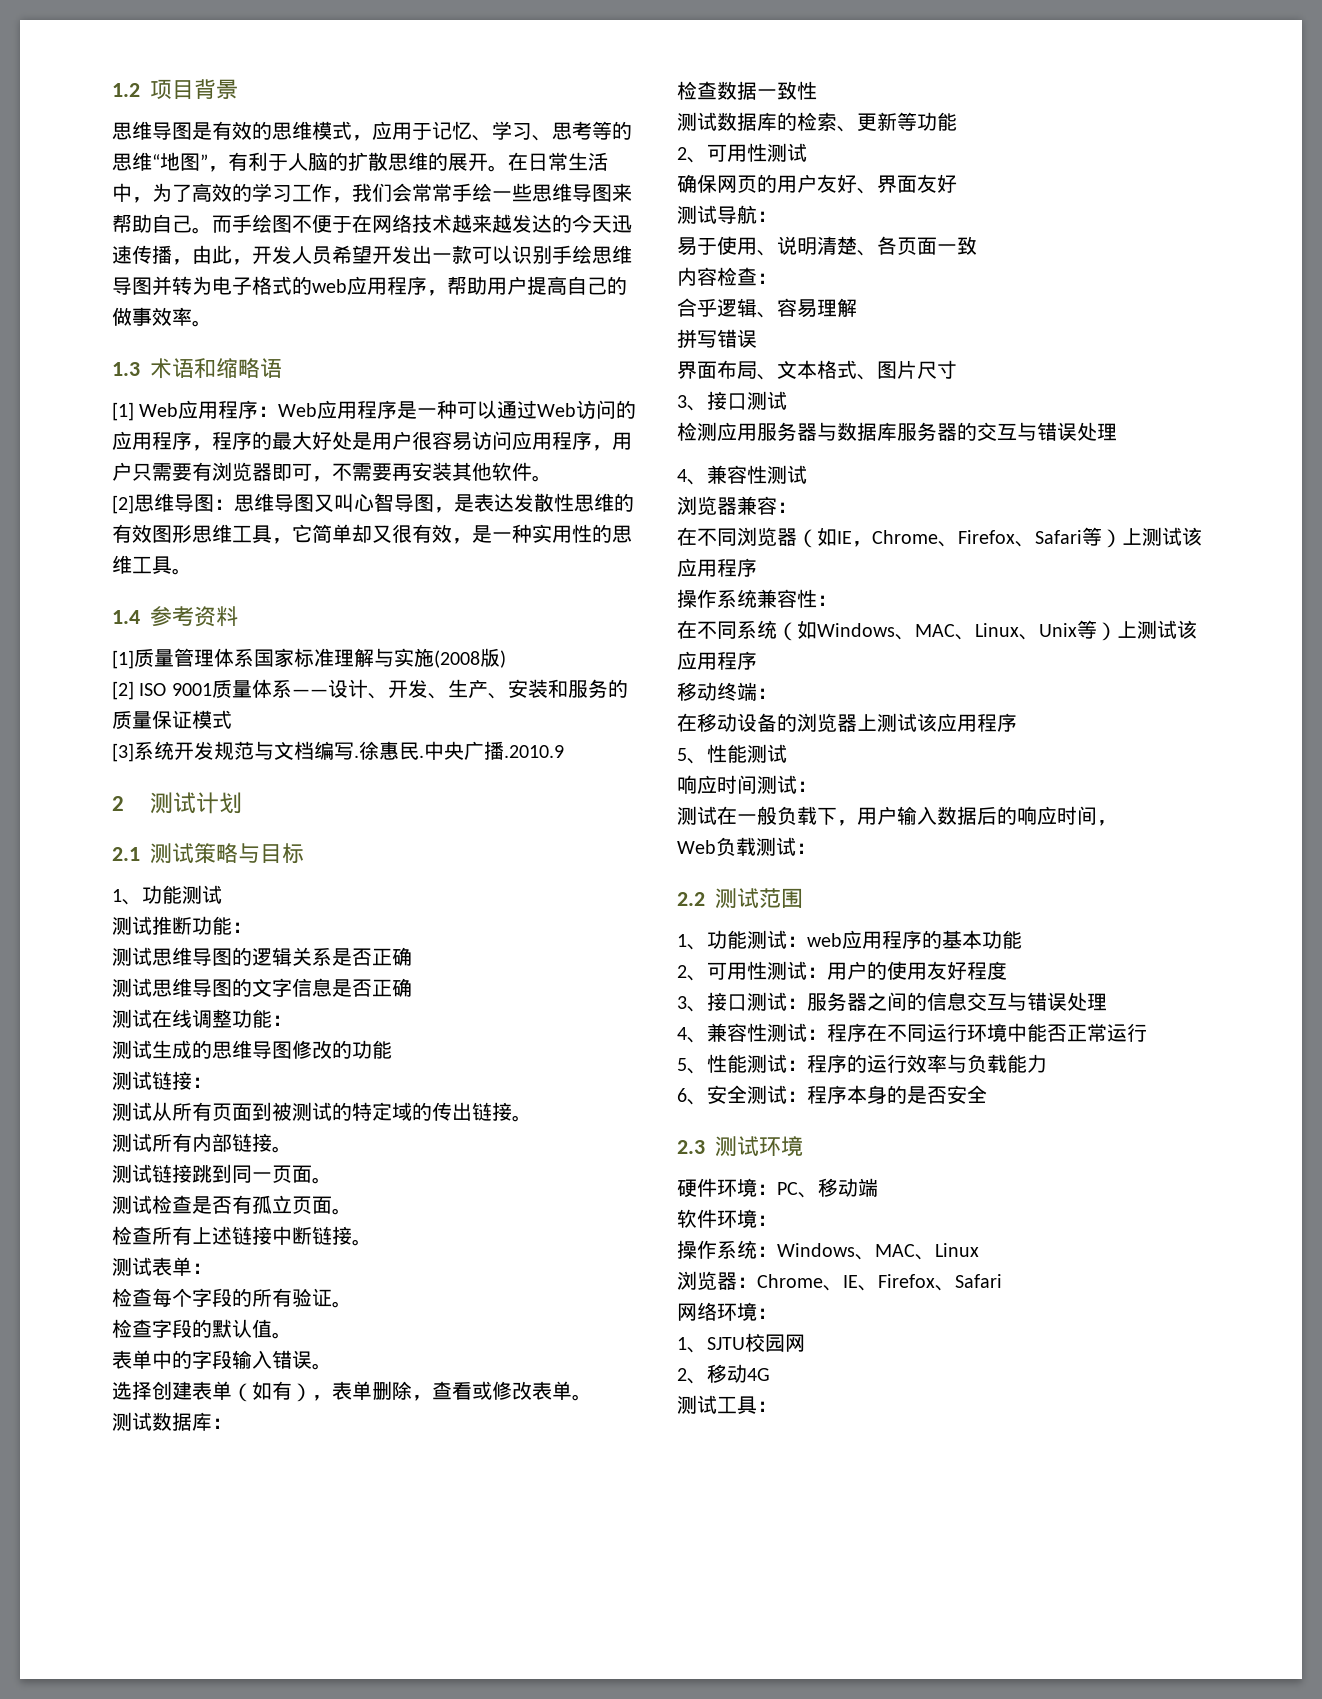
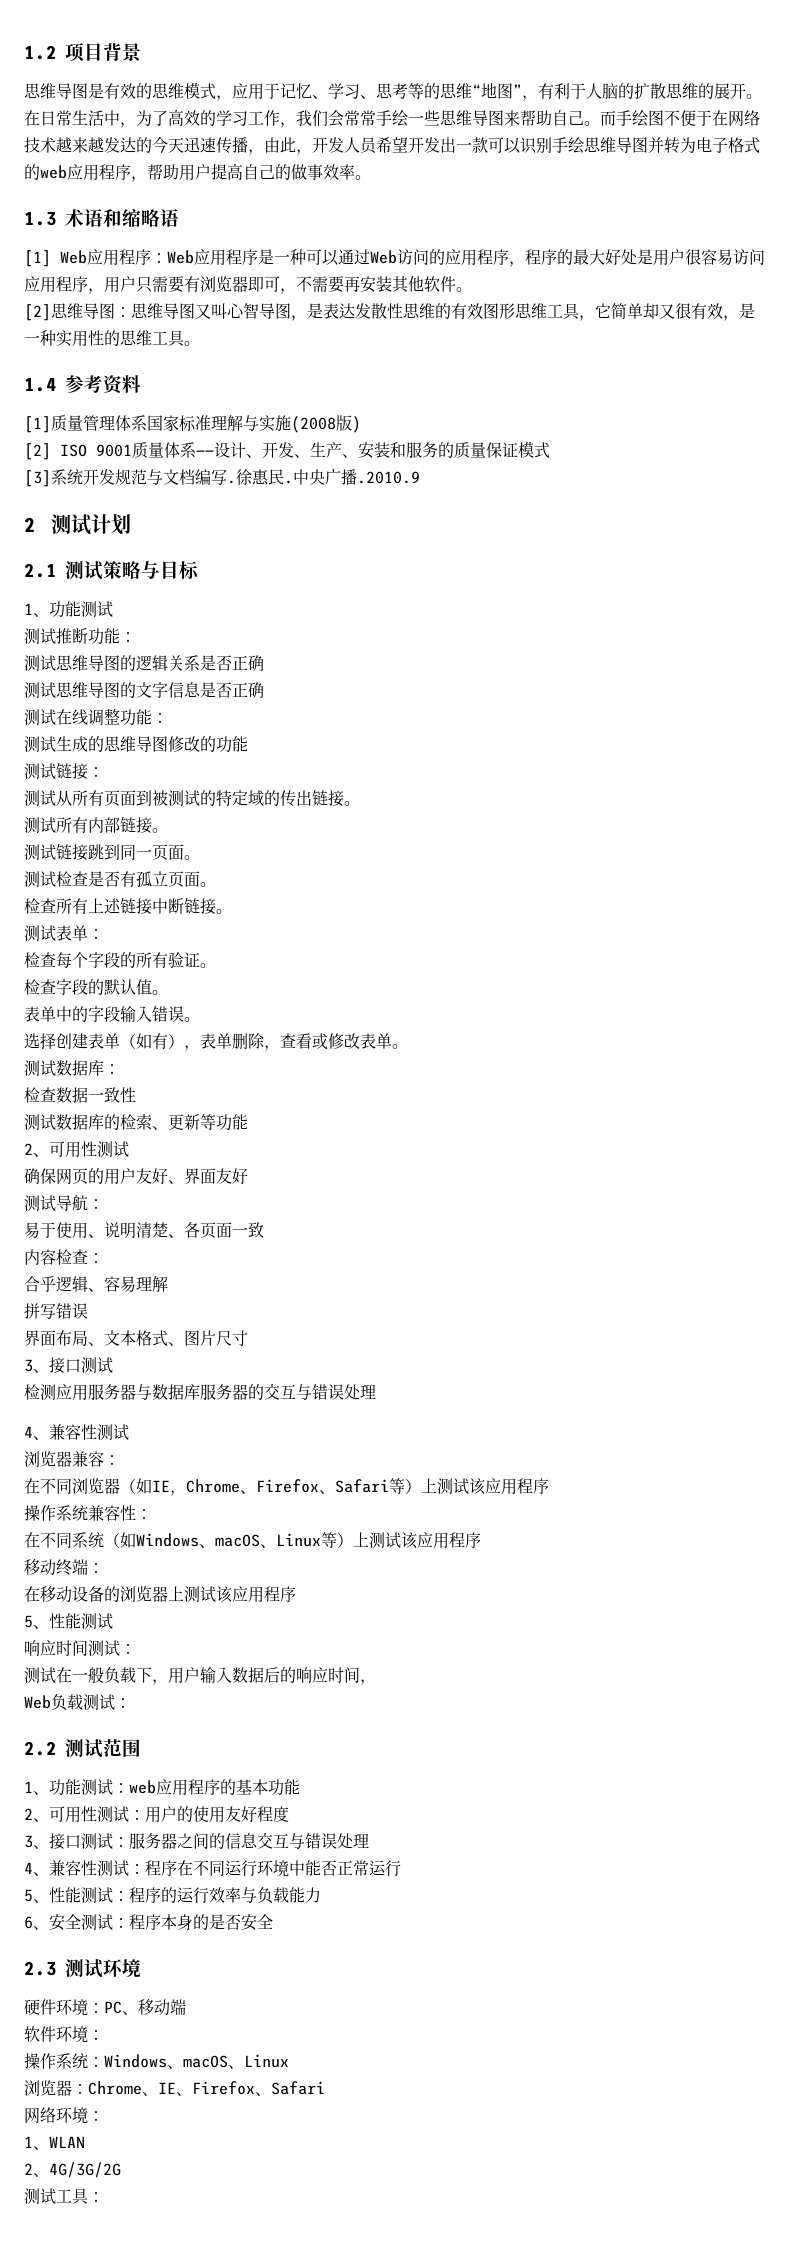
- 在不同系统（如Windows、MAC、Linux、Unix等）上测试该应用程序
+ 在不同系统（如Windows、macOS、Linux等）上测试该应用程序
- 操作系统：Windows、MAC、Linux
+ 操作系统：Windows、macOS、Linux
- 1、SJTU校园网
- 2、移动4G
+ 1、WLAN
+ 2、4G/3G/2G

